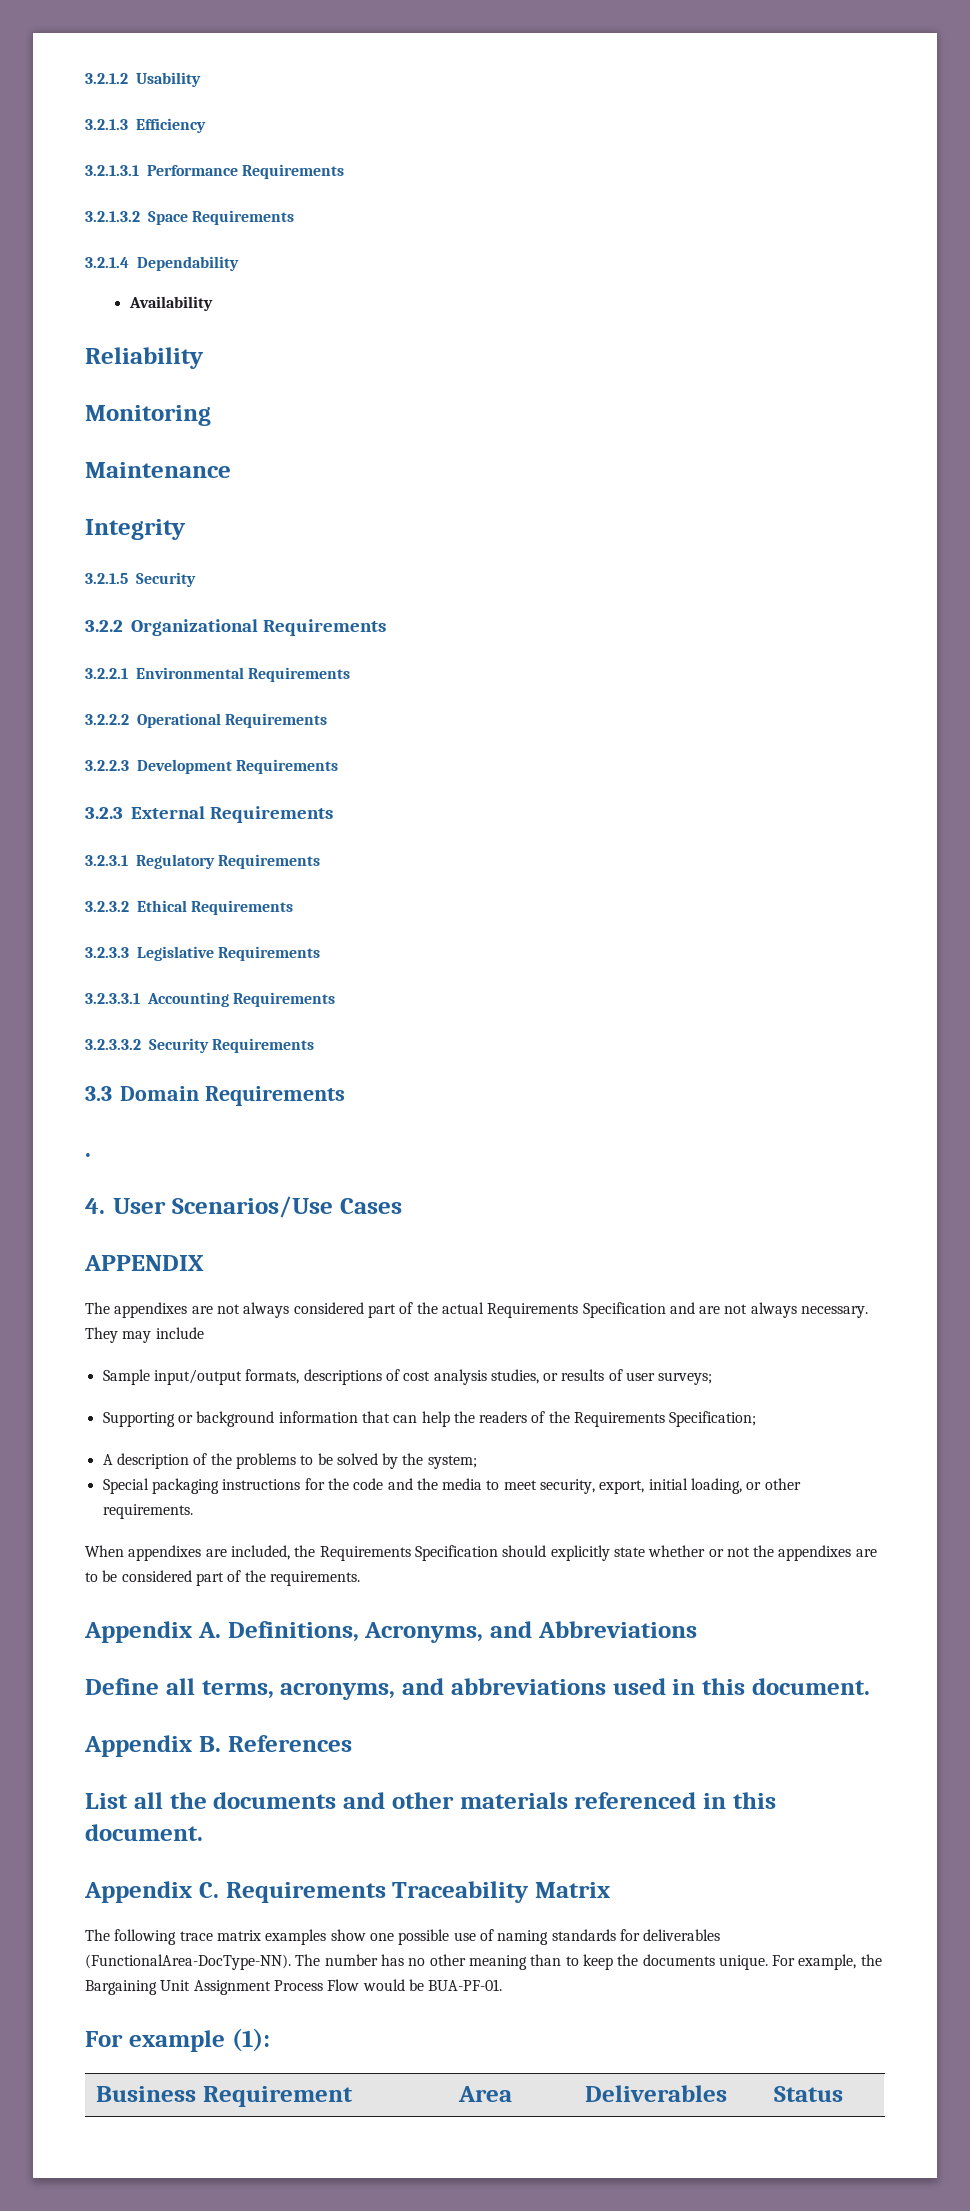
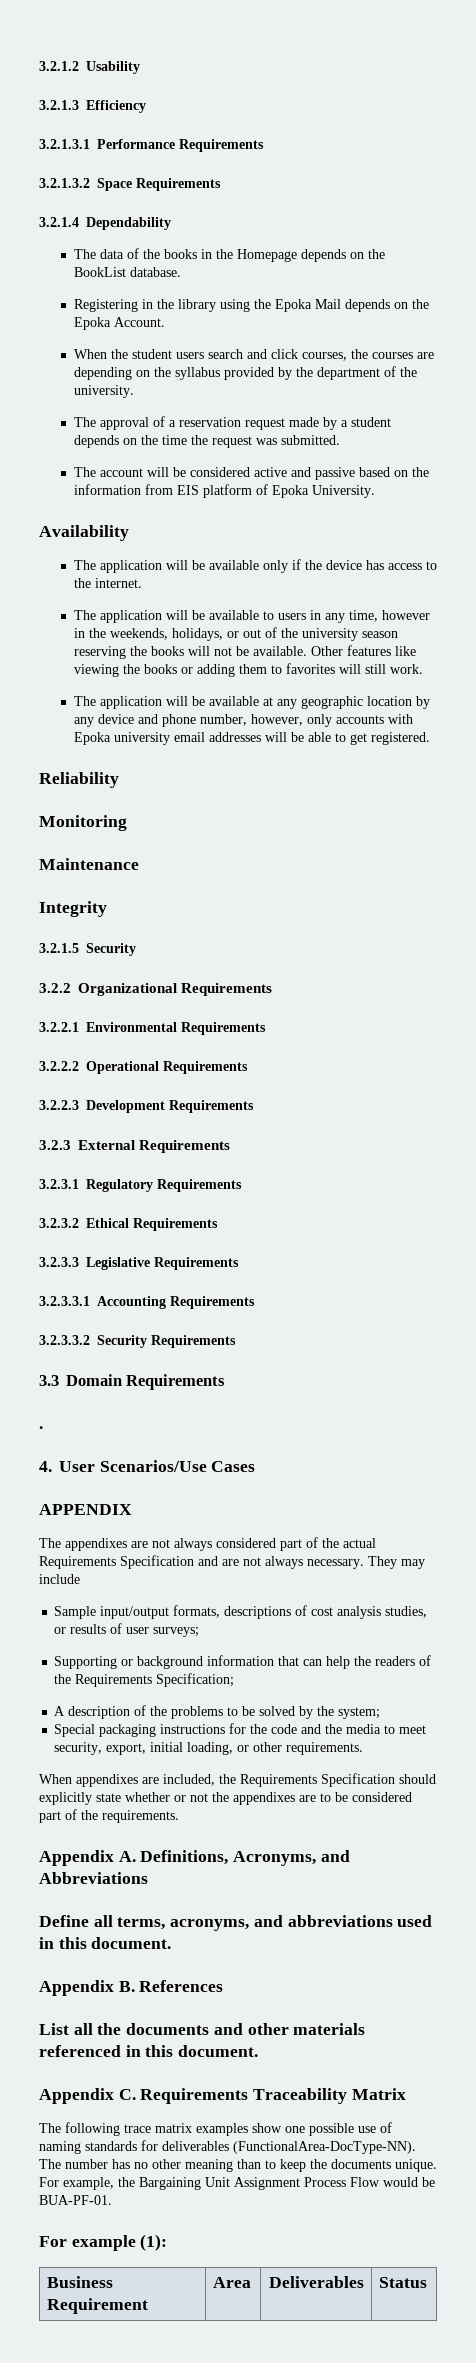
+ The data of the books in the Homepage depends on the BookList database.
+ Registering in the library using the Epoka Mail depends on the Epoka Account.
+ When the student users search and click courses, the courses are depending on the syllabus provided by the department of the university.
+ The approval of a reservation request made by a student depends on the time the request was submitted.
+ The account will be considered active and passive based on the information from EIS platform of Epoka University.
  Availability
+ The application will be available only if the device has access to the internet.
+ The application will be available to users in any time, however in the weekends, holidays, or out of the university season reserving the books will not be available. Other features like viewing the books or adding them to favorites will still work.
+ The application will be available at any geographic location by any device and phone number, however, only accounts with Epoka university email addresses will be able to get registered.

